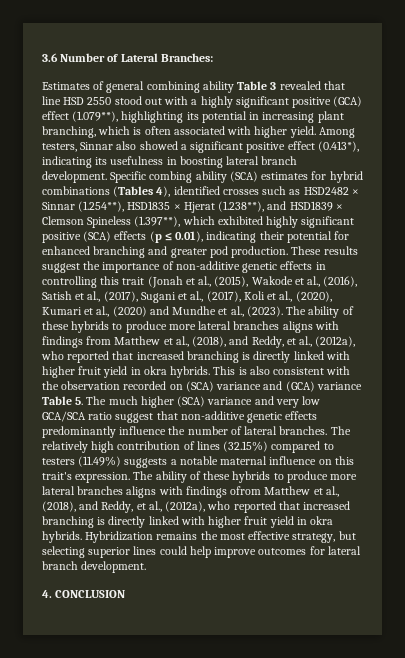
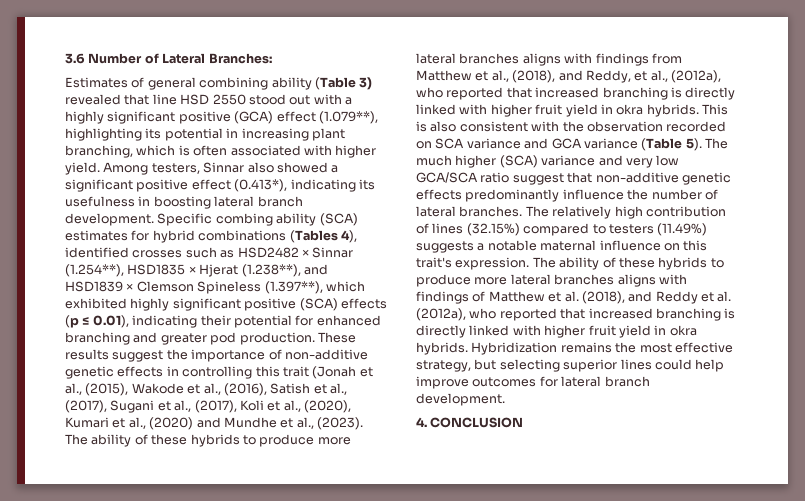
- Estimates of general combining ability Table 3 revealed that line HSD 2550 stood out with a highly significant positive (GCA) effect (1.079**), highlighting its potential in increasing plant branching, which is often associated with higher yield.
+ Estimates of general combining ability (Table 3) revealed that line HSD 2550 stood out with a highly significant positive (GCA) effect (1.079**), highlighting its potential in increasing plant branching, which is often associated with higher yield.
- This is also consistent with the observation recorded on (SCA) variance and (GCA) variance Table 5. The much higher (SCA) variance and very low GCA/SCA ratio suggest that non-additive genetic effects predominantly influence the number of lateral branches.
+ This is also consistent with the observation recorded on SCA variance and GCA variance (Table 5). The much higher (SCA) variance and very low GCA/SCA ratio suggest that non-additive genetic effects predominantly influence the number of lateral branches.
- The ability of these hybrids to produce more lateral branches aligns with findings ofrom Matthew et al., (2018), and Reddy, et al., (2012a), who reported that increased branching is directly linked with higher fruit yield in okra hybrids.
+ The ability of these hybrids to produce more lateral branches aligns with findings of Matthew et al. (2018), and Reddy et al. (2012a), who reported that increased branching is directly linked with higher fruit yield in okra hybrids.

